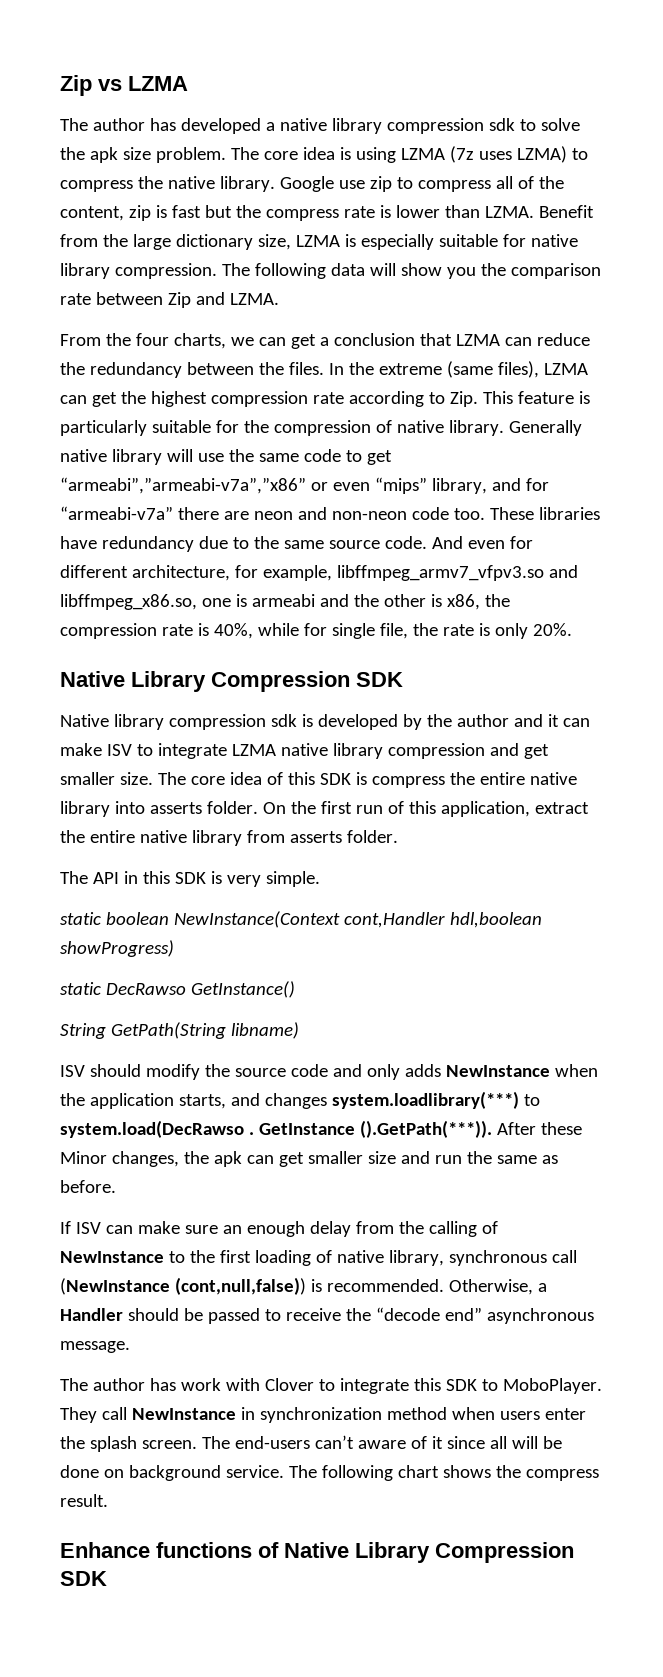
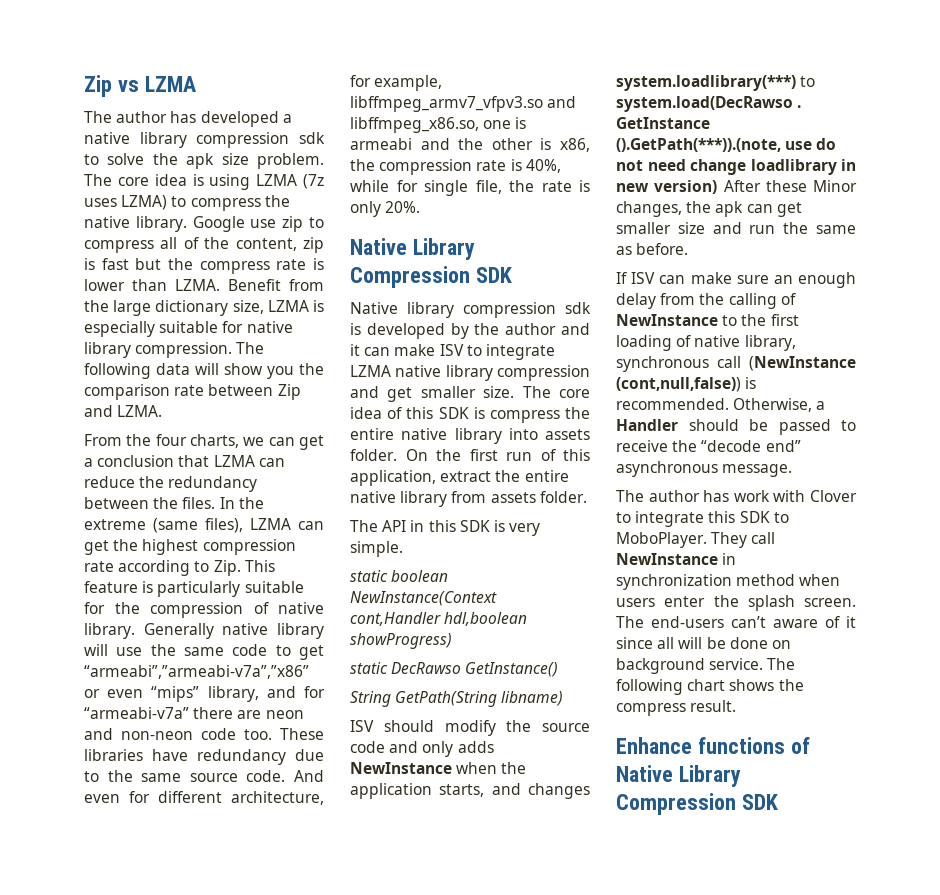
- The core idea of this SDK is compress the entire native library into asserts folder.
+ The core idea of this SDK is compress the entire native library into assets folder.
- On the first run of this application, extract the entire native library from asserts folder.
+ On the first run of this application, extract the entire native library from assets folder.
- GetInstance ().GetPath(***)). After these Minor changes, the apk can get smaller size and run the same as before.
+ GetInstance ().GetPath(***)).(note, use do not need change loadlibrary in new version) After these Minor changes, the apk can get smaller size and run the same as before.

